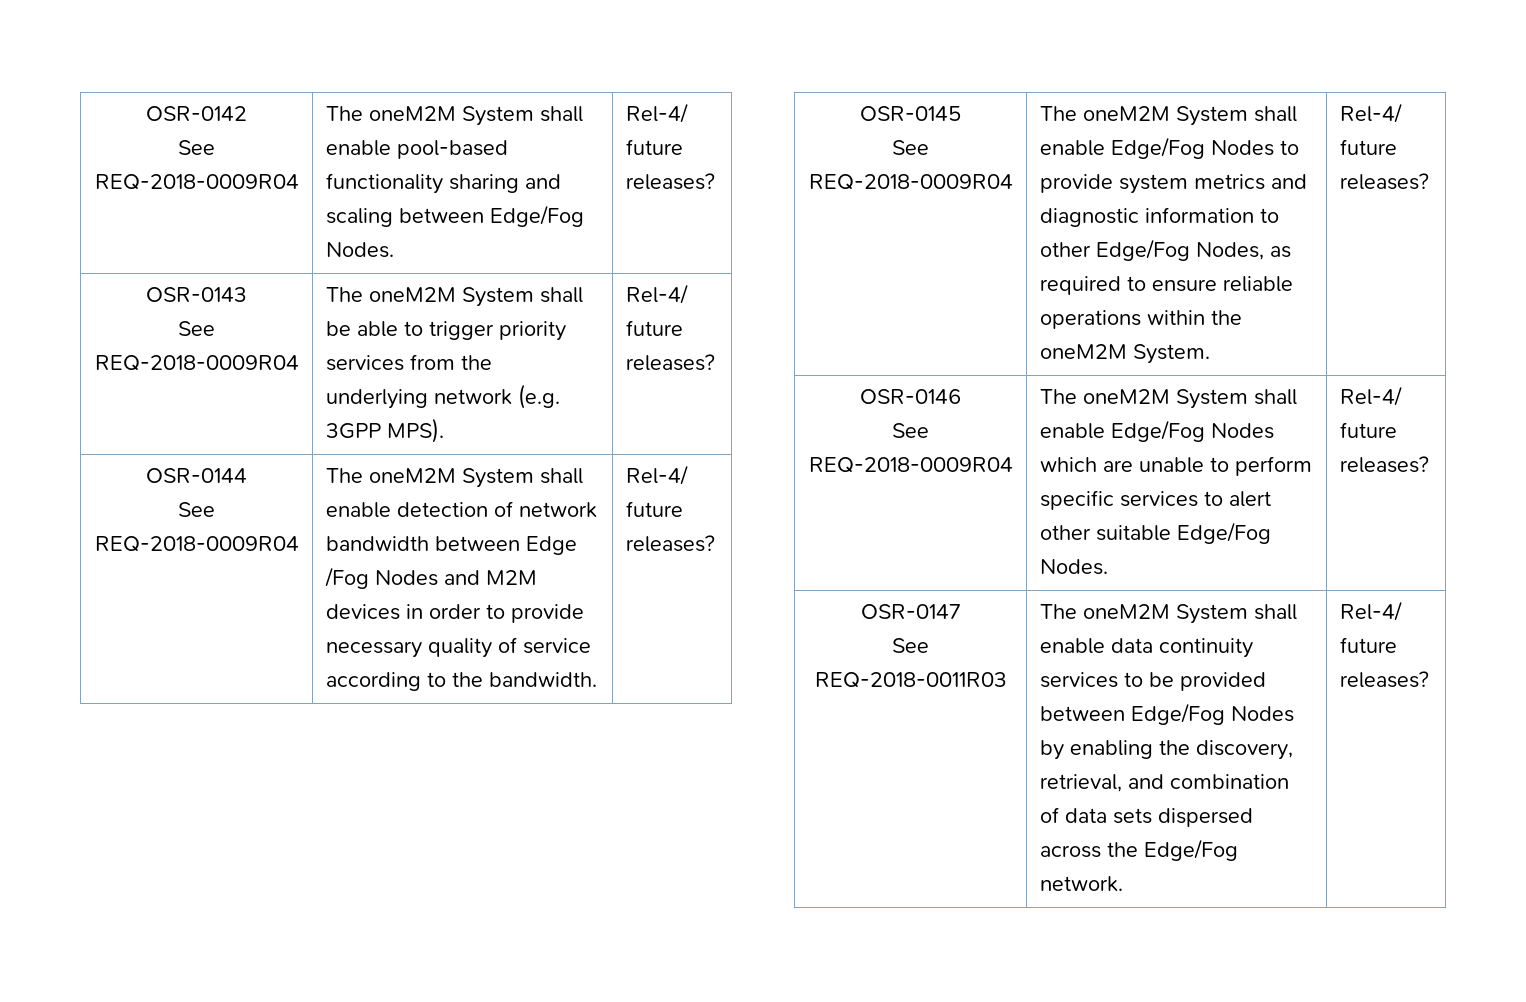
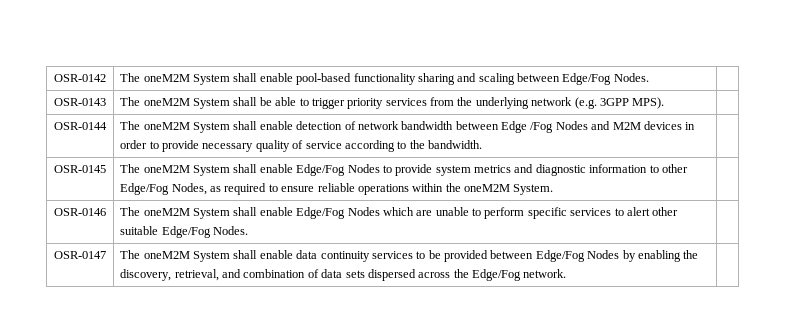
- OSR-0142
- See REQ-2018-0009R04 | The oneM2M System shall enable pool-based functionality sharing and scaling between Edge/Fog Nodes. | Rel-4/ future releases?
+ OSR-0142 | The oneM2M System shall enable pool-based functionality sharing and scaling between Edge/Fog Nodes. |
- OSR-0143
- See REQ-2018-0009R04 | The oneM2M System shall be able to trigger priority services from the underlying network (e.g. 3GPP MPS). | Rel-4/ future releases?
+ OSR-0143 | The oneM2M System shall be able to trigger priority services from the underlying network (e.g. 3GPP MPS). |
- OSR-0144
- See REQ-2018-0009R04 | The oneM2M System shall enable detection of network bandwidth between Edge /Fog Nodes and M2M devices in order to provide necessary quality of service according to the bandwidth. | Rel-4/ future releases?
+ OSR-0144 | The oneM2M System shall enable detection of network bandwidth between Edge /Fog Nodes and M2M devices in order to provide necessary quality of service according to the bandwidth. |
- OSR-0145
- See REQ-2018-0009R04 | The oneM2M System shall enable Edge/Fog Nodes to provide system metrics and diagnostic information to other Edge/Fog Nodes, as required to ensure reliable operations within the oneM2M System. | Rel-4/ future releases?
+ OSR-0145 | The oneM2M System shall enable Edge/Fog Nodes to provide system metrics and diagnostic information to other Edge/Fog Nodes, as required to ensure reliable operations within the oneM2M System. |
- OSR-0146
- See REQ-2018-0009R04 | The oneM2M System shall enable Edge/Fog Nodes which are unable to perform specific services to alert other suitable Edge/Fog Nodes. | Rel-4/ future releases?
+ OSR-0146 | The oneM2M System shall enable Edge/Fog Nodes which are unable to perform specific services to alert other suitable Edge/Fog Nodes. |
- OSR-0147
- See REQ-2018-0011R03 | The oneM2M System shall enable data continuity services to be provided between Edge/Fog Nodes by enabling the discovery, retrieval, and combination of data sets dispersed across the Edge/Fog network. | Rel-4/ future releases?
+ OSR-0147 | The oneM2M System shall enable data continuity services to be provided between Edge/Fog Nodes by enabling the discovery, retrieval, and combination of data sets dispersed across the Edge/Fog network. |

